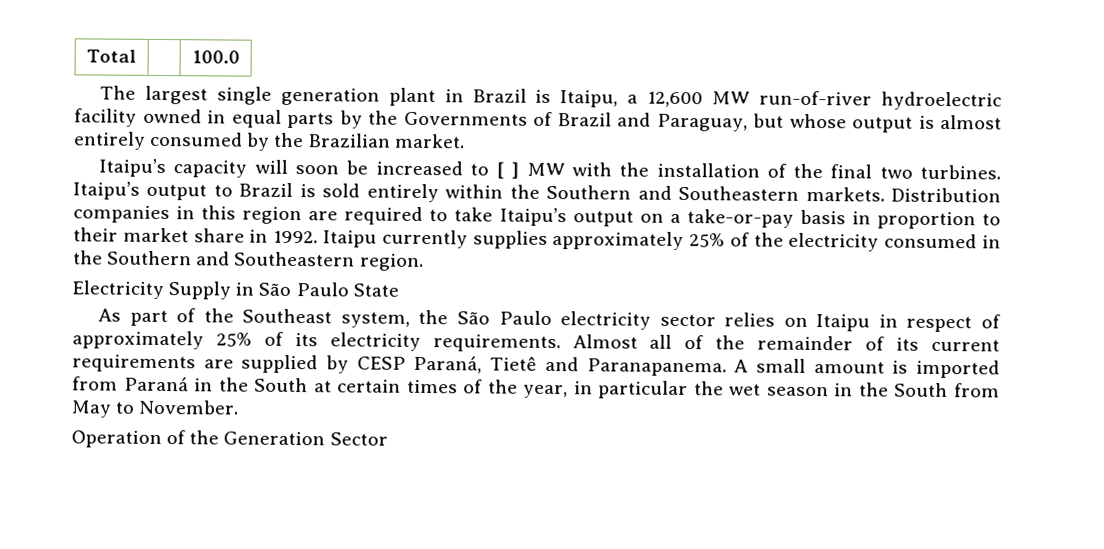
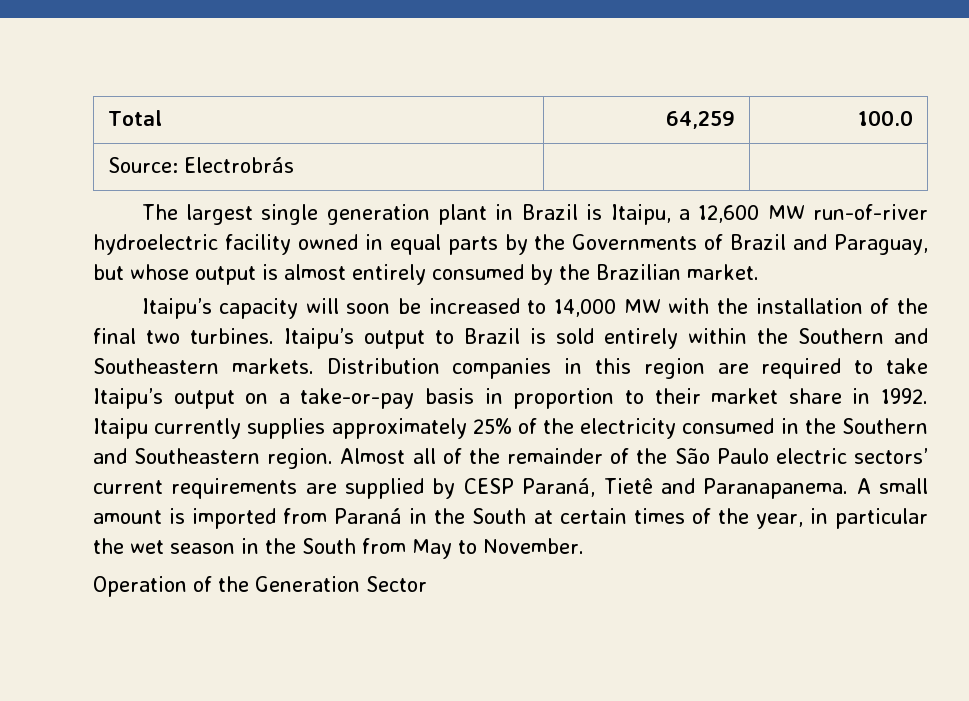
- Total | | 100.0
+ Total | 64,259 | 100.0
+ Source: Electrobrás | |
- Itaipu’s capacity will soon be increased to [ ] MW with the installation of the final two turbines.
+ Itaipu’s capacity will soon be increased to 14,000 MW with the installation of the final two turbines.
- Itaipu currently supplies approximately 25% of the electricity consumed in the Southern and Southeastern region.
- Electricity Supply in São Paulo State
- As part of the Southeast system, the São Paulo electricity sector relies on Itaipu in respect of approximately 25% of its electricity requirements. Almost all of the remainder of its current requirements are supplied by CESP Paraná, Tietê and Paranapanema.
+ Itaipu currently supplies approximately 25% of the electricity consumed in the Southern and Southeastern region. Almost all of the remainder of the São Paulo electric sectors’ current requirements are supplied by CESP Paraná, Tietê and Paranapanema.

